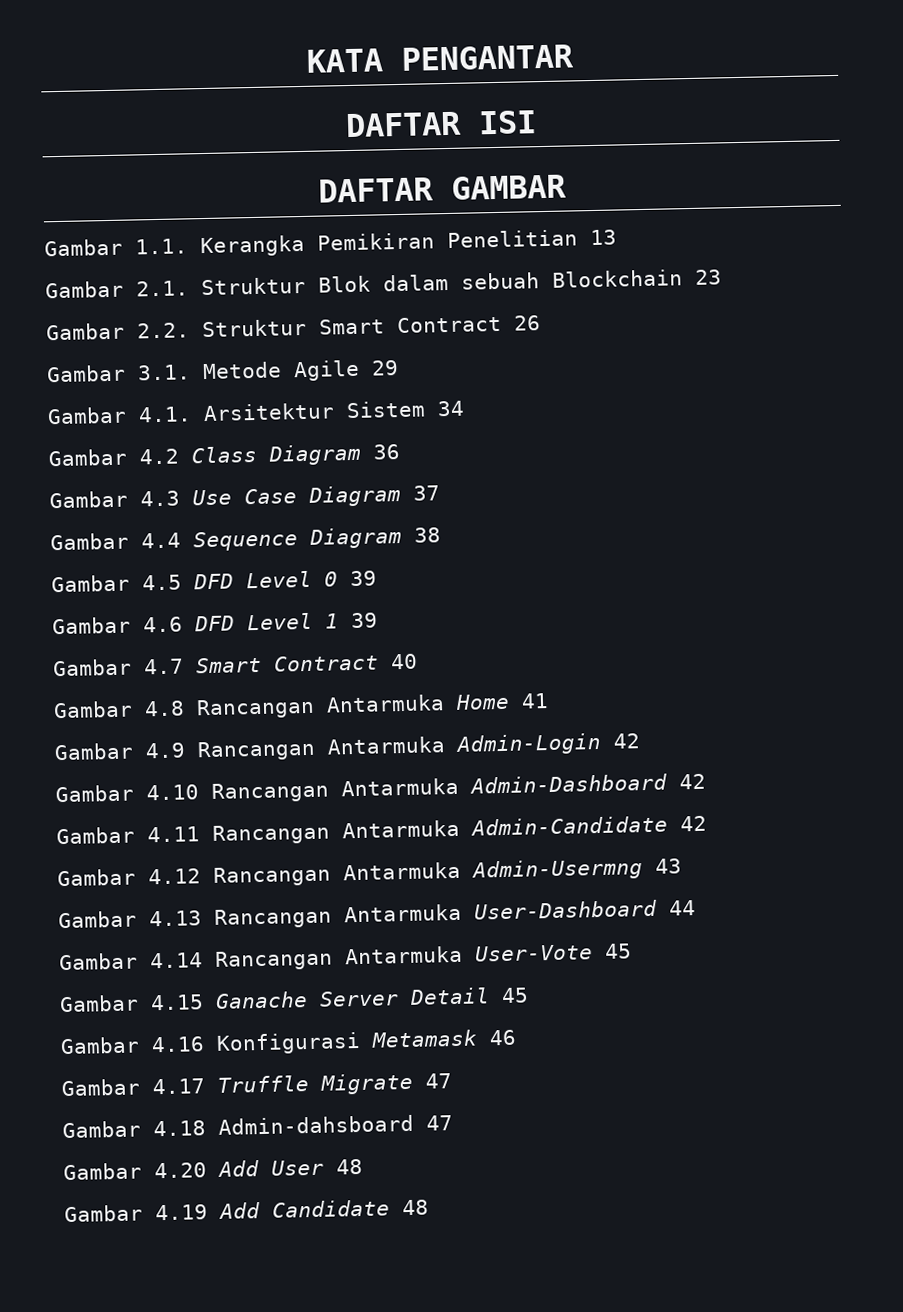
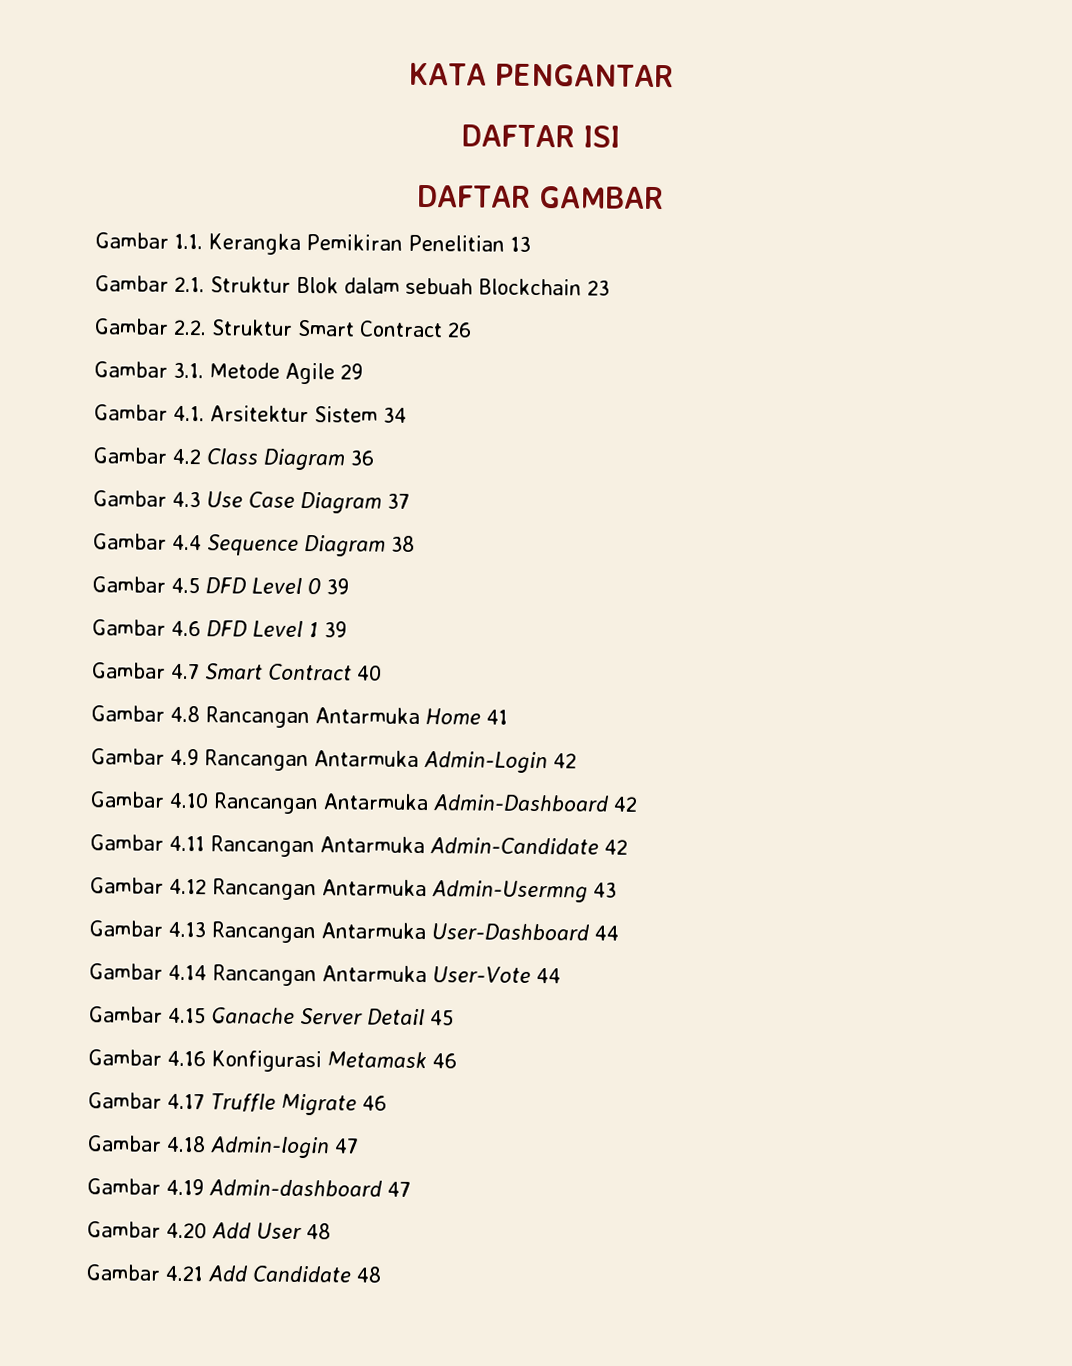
- Gambar 4.14 Rancangan Antarmuka User-Vote 45
+ Gambar 4.14 Rancangan Antarmuka User-Vote 44
- Gambar 4.17 Truffle Migrate 47
- Gambar 4.18 Admin-dahsboard 47
+ Gambar 4.17 Truffle Migrate 46
+ Gambar 4.18 Admin-login 47
+ Gambar 4.19 Admin-dashboard 47
- Gambar 4.19 Add Candidate 48
+ Gambar 4.21 Add Candidate 48

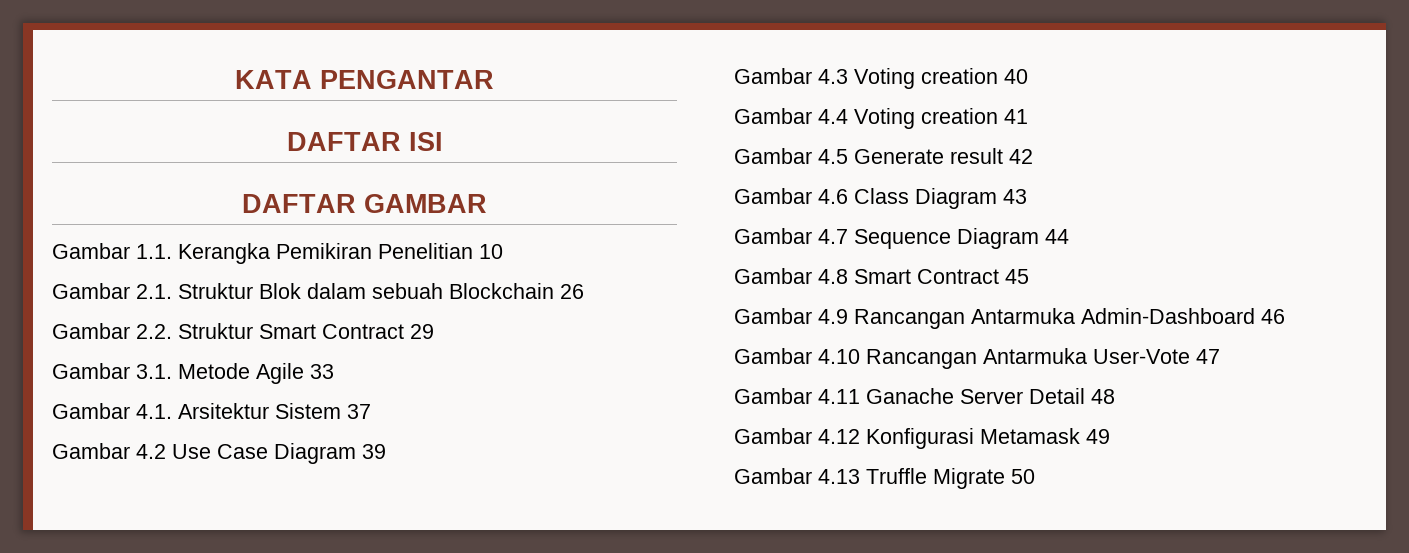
- Gambar 1.1. Kerangka Pemikiran Penelitian 13
+ Gambar 1.1. Kerangka Pemikiran Penelitian 10
- Gambar 2.1. Struktur Blok dalam sebuah Blockchain 23
+ Gambar 2.1. Struktur Blok dalam sebuah Blockchain 26
- Gambar 2.2. Struktur Smart Contract 26
+ Gambar 2.2. Struktur Smart Contract 29
- Gambar 3.1. Metode Agile 29
+ Gambar 3.1. Metode Agile 33
- Gambar 4.1. Arsitektur Sistem 34
+ Gambar 4.1. Arsitektur Sistem 37
- Gambar 4.2 Class Diagram 36
- Gambar 4.3 Use Case Diagram 37
+ Gambar 4.2 Use Case Diagram 39
+ Gambar 4.3 Voting creation 40
- Gambar 4.4 Sequence Diagram 38
+ Gambar 4.4 Voting creation 41
- Gambar 4.5 DFD Level 0 39
- Gambar 4.6 DFD Level 1 39
+ Gambar 4.5 Generate result 42
+ Gambar 4.6 Class Diagram 43
- Gambar 4.7 Smart Contract 40
+ Gambar 4.7 Sequence Diagram 44
- Gambar 4.8 Rancangan Antarmuka Home 41
+ Gambar 4.8 Smart Contract 45
- Gambar 4.9 Rancangan Antarmuka Admin-Login 42
+ Gambar 4.9 Rancangan Antarmuka Admin-Dashboard 46
- Gambar 4.10 Rancangan Antarmuka Admin-Dashboard 42
+ Gambar 4.10 Rancangan Antarmuka User-Vote 47
- Gambar 4.11 Rancangan Antarmuka Admin-Candidate 42
- Gambar 4.12 Rancangan Antarmuka Admin-Usermng 43
- Gambar 4.13 Rancangan Antarmuka User-Dashboard 44
- Gambar 4.14 Rancangan Antarmuka User-Vote 44
- Gambar 4.15 Ganache Server Detail 45
- Gambar 4.16 Konfigurasi Metamask 46
- Gambar 4.17 Truffle Migrate 46
- Gambar 4.18 Admin-login 47
- Gambar 4.19 Admin-dashboard 47
- Gambar 4.20 Add User 48
- Gambar 4.21 Add Candidate 48
+ Gambar 4.11 Ganache Server Detail 48
+ Gambar 4.12 Konfigurasi Metamask 49
+ Gambar 4.13 Truffle Migrate 50

